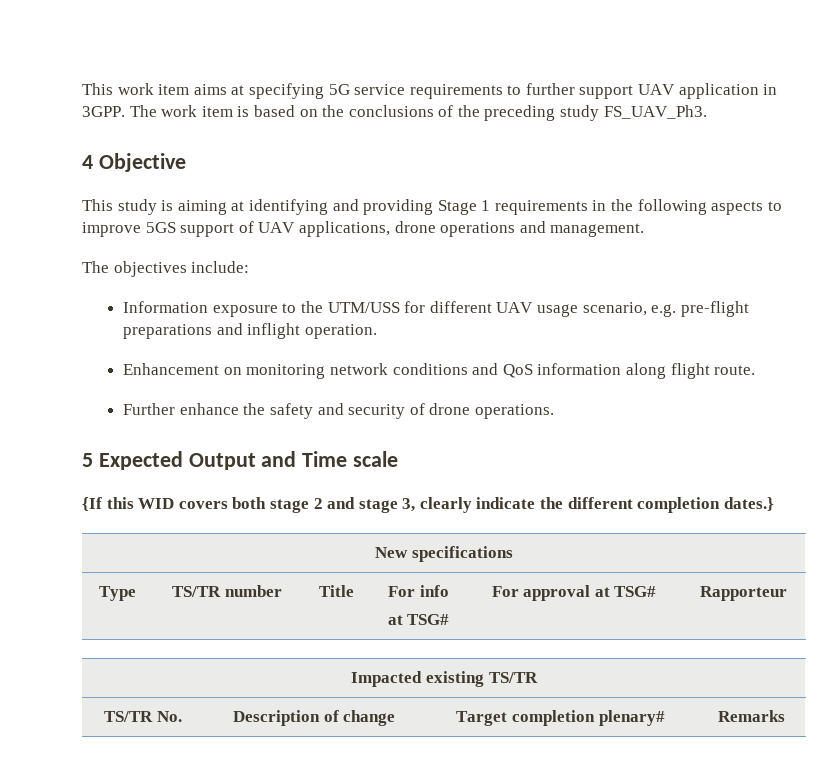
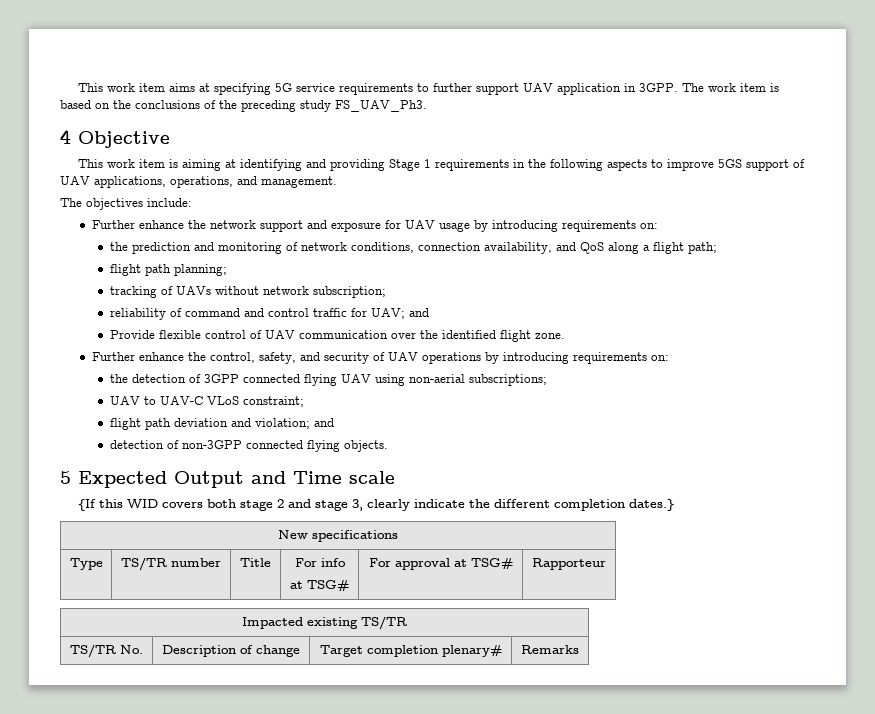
- This study is aiming at identifying and providing Stage 1 requirements in the following aspects to improve 5GS support of UAV applications, drone operations and management.
+ This work item is aiming at identifying and providing Stage 1 requirements in the following aspects to improve 5GS support of UAV applications, operations, and management.
- Information exposure to the UTM/USS for different UAV usage scenario, e.g. pre-flight preparations and inflight operation.
- Enhancement on monitoring network conditions and QoS information along flight route.
- Further enhance the safety and security of drone operations.
+ Further enhance the network support and exposure for UAV usage by introducing requirements on:
+ the prediction and monitoring of network conditions, connection availability, and QoS along a flight path;
+ flight path planning;
+ tracking of UAVs without network subscription;
+ reliability of command and control traffic for UAV; and
+ Provide flexible control of UAV communication over the identified flight zone.
+ Further enhance the control, safety, and security of UAV operations by introducing requirements on:
+ the detection of 3GPP connected flying UAV using non-aerial subscriptions;
+ UAV to UAV-C VLoS constraint;
+ flight path deviation and violation; and
+ detection of non-3GPP connected flying objects.

